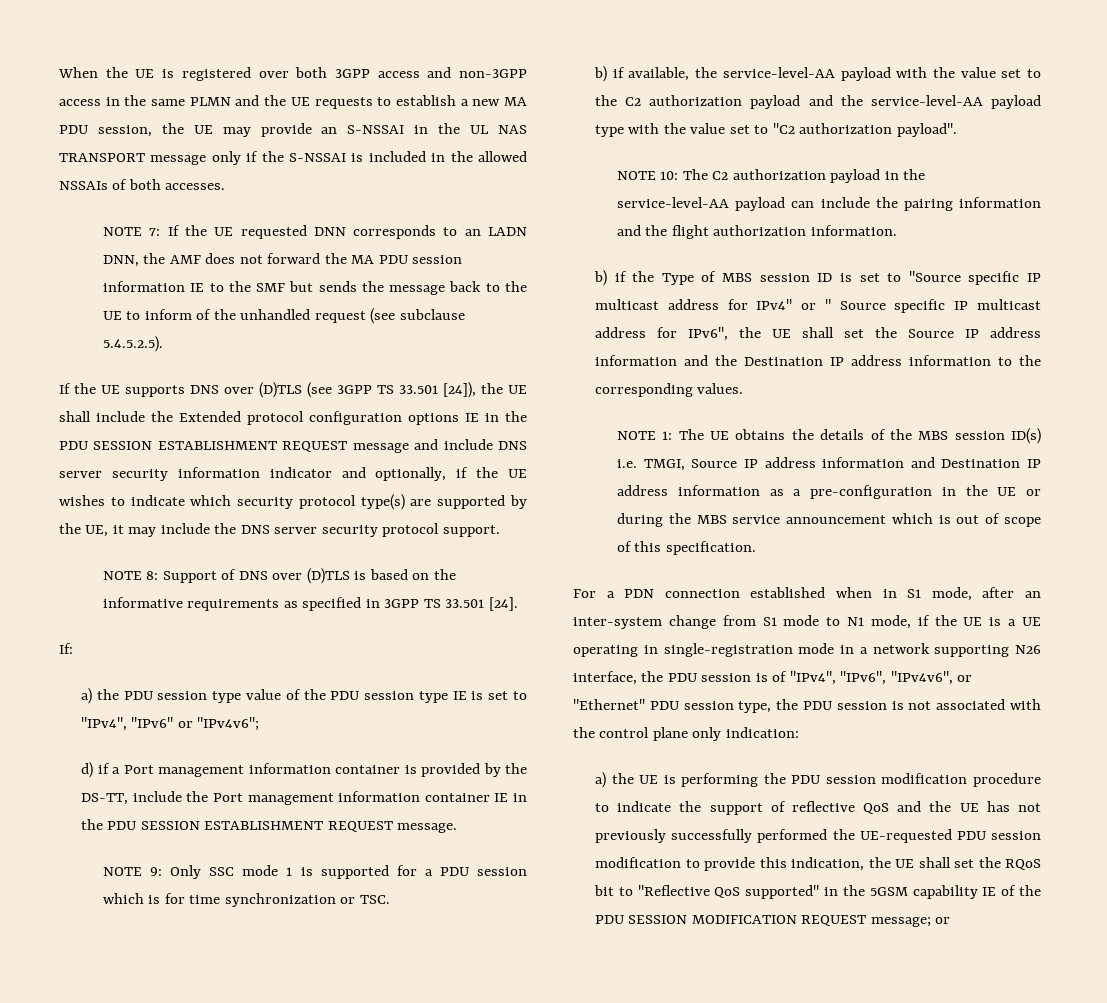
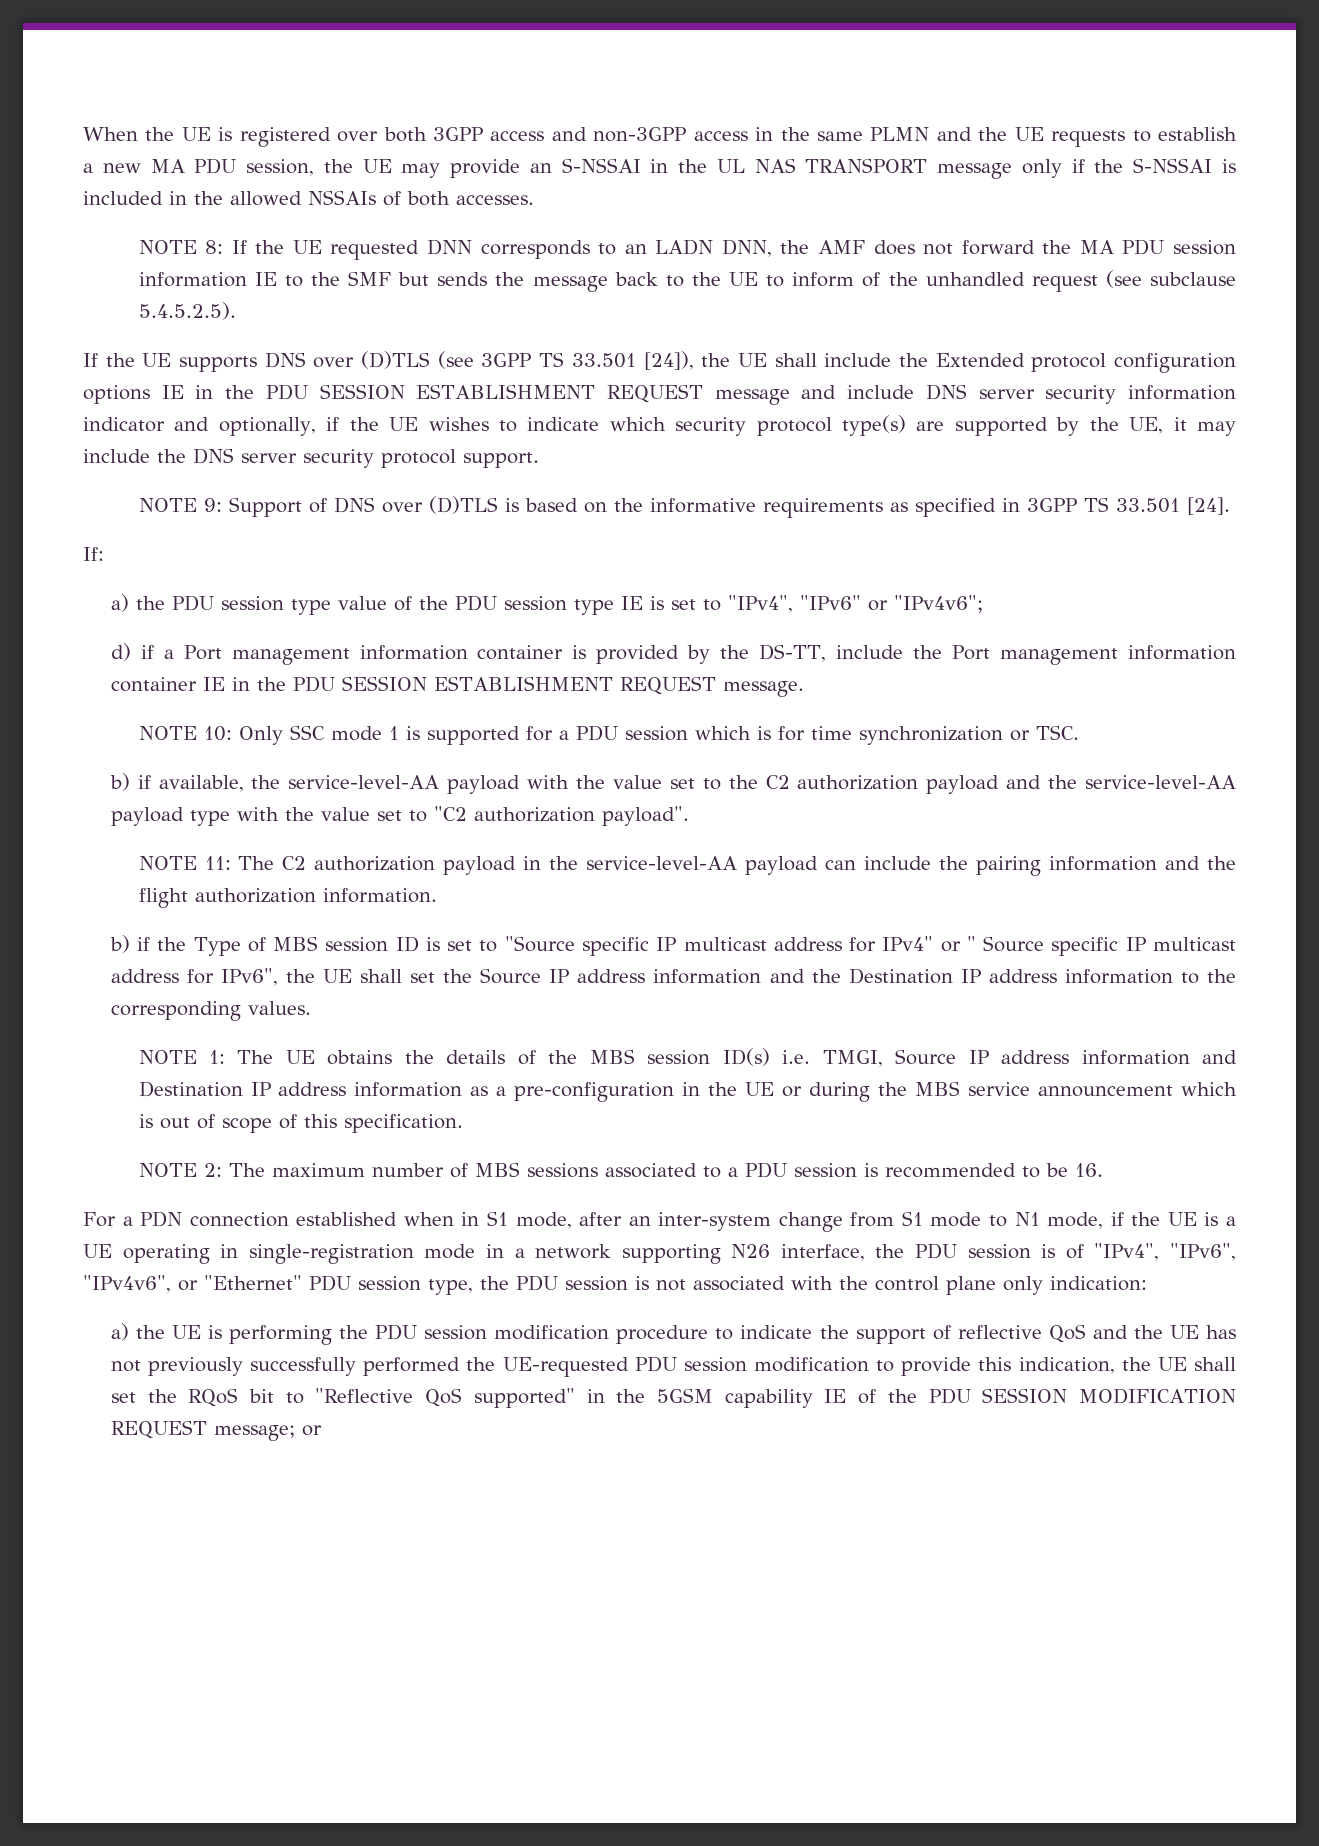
- NOTE 7: If the UE requested DNN corresponds to an LADN DNN, the AMF does not forward the MA PDU session information IE to the SMF but sends the message back to the UE to inform of the unhandled request (see subclause 5.4.5.2.5).
+ NOTE 8: If the UE requested DNN corresponds to an LADN DNN, the AMF does not forward the MA PDU session information IE to the SMF but sends the message back to the UE to inform of the unhandled request (see subclause 5.4.5.2.5).
- NOTE 8: Support of DNS over (D)TLS is based on the informative requirements as specified in 3GPP TS 33.501 [24].
+ NOTE 9: Support of DNS over (D)TLS is based on the informative requirements as specified in 3GPP TS 33.501 [24].
- NOTE 9: Only SSC mode 1 is supported for a PDU session which is for time synchronization or TSC.
+ NOTE 10: Only SSC mode 1 is supported for a PDU session which is for time synchronization or TSC.
- NOTE 10: The C2 authorization payload in the service-level-AA payload can include the pairing information and the flight authorization information.
+ NOTE 11: The C2 authorization payload in the service-level-AA payload can include the pairing information and the flight authorization information.
+ NOTE 2: The maximum number of MBS sessions associated to a PDU session is recommended to be 16.

